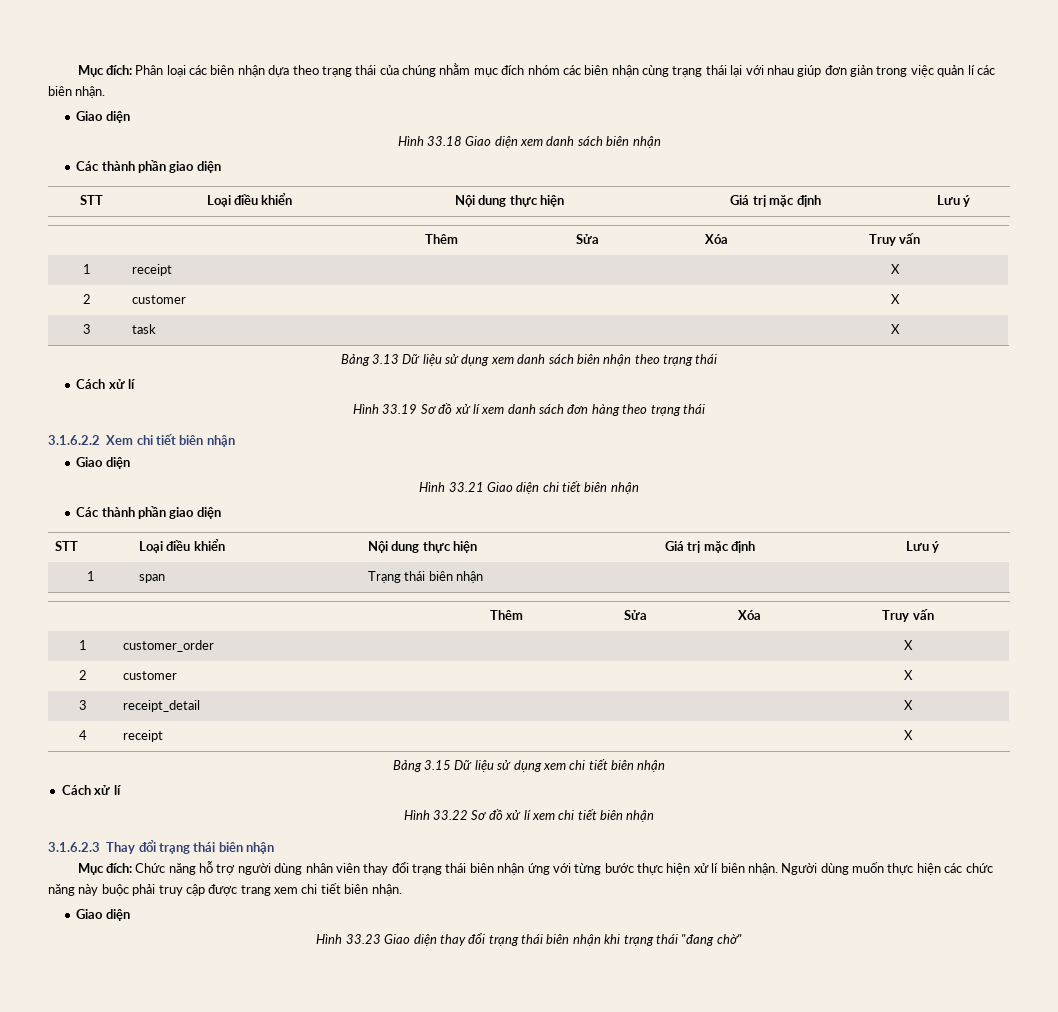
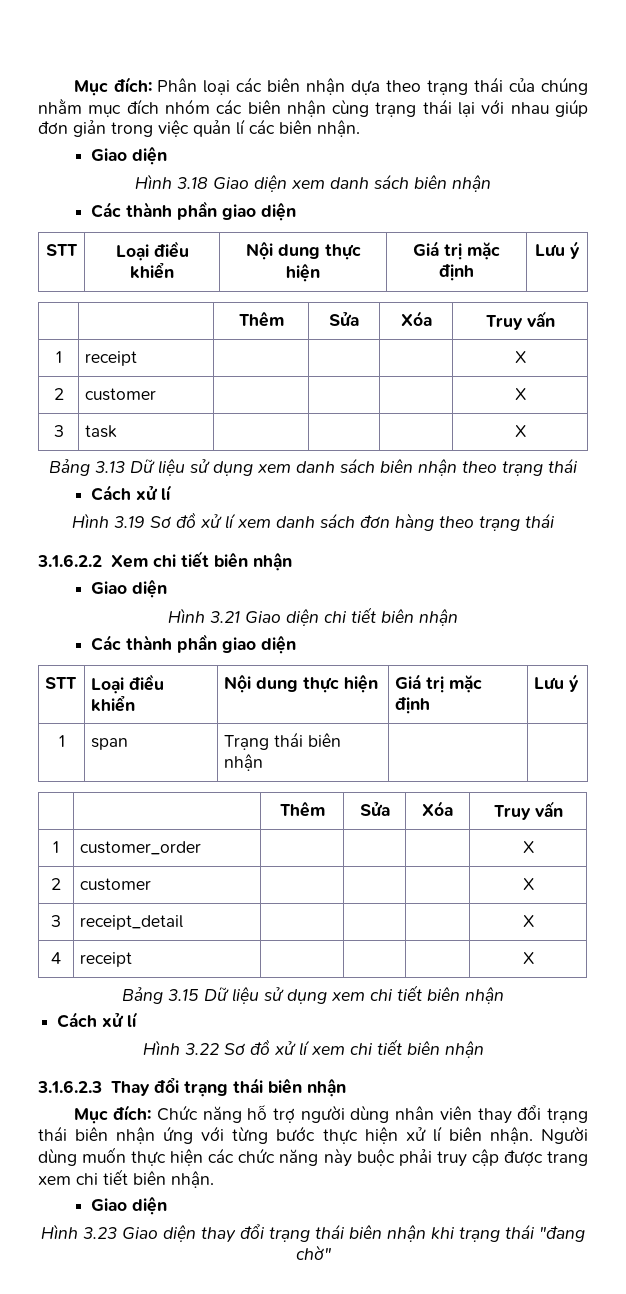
- Hình 33.18 Giao diện xem danh sách biên nhận
+ Hình 3.18 Giao diện xem danh sách biên nhận
- Hình 33.19 Sơ đồ xử lí xem danh sách đơn hàng theo trạng thái
+ Hình 3.19 Sơ đồ xử lí xem danh sách đơn hàng theo trạng thái
- Hình 33.21 Giao diện chi tiết biên nhận
+ Hình 3.21 Giao diện chi tiết biên nhận
- Hình 33.22 Sơ đồ xử lí xem chi tiết biên nhận
+ Hình 3.22 Sơ đồ xử lí xem chi tiết biên nhận
- Hình 33.23 Giao diện thay đổi trạng thái biên nhận khi trạng thái "đang chờ"
+ Hình 3.23 Giao diện thay đổi trạng thái biên nhận khi trạng thái "đang chờ"

